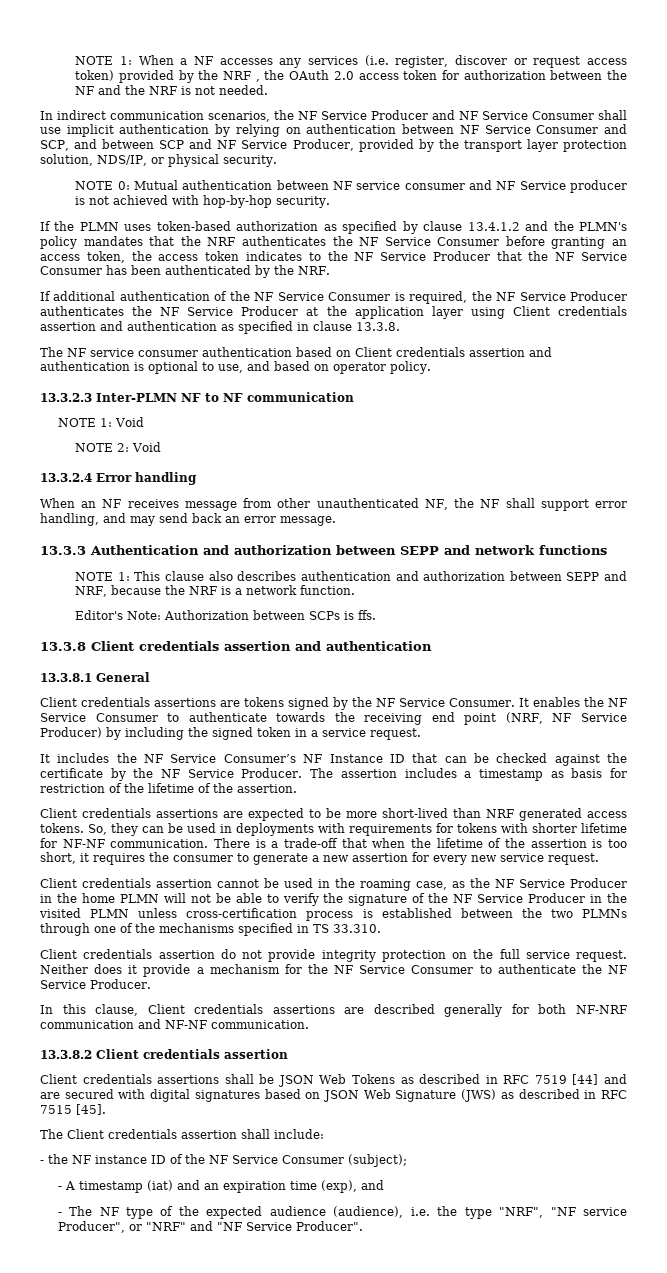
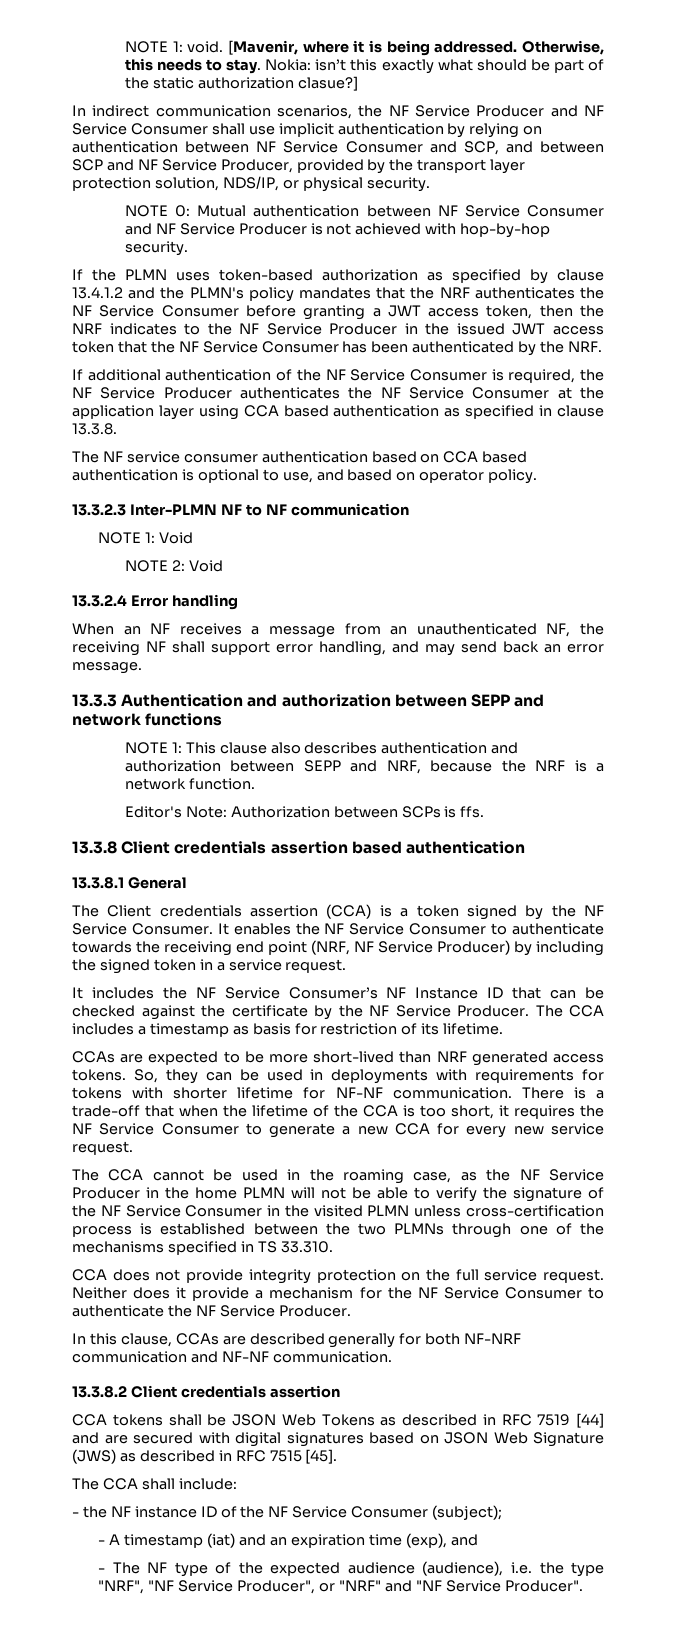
- NOTE 1: When a NF accesses any services (i.e. register, discover or request access token) provided by the NRF , the OAuth 2.0 access token for authorization between the NF and the NRF is not needed.
+ NOTE 1: void. [Mavenir, where it is being addressed. Otherwise, this needs to stay. Nokia: isn’t this exactly what should be part of the static authorization clasue?]
- NOTE 0: Mutual authentication between NF service consumer and NF Service producer is not achieved with hop-by-hop security.
+ NOTE 0: Mutual authentication between NF Service Consumer and NF Service Producer is not achieved with hop-by-hop security.
- If the PLMN uses token-based authorization as specified by clause 13.4.1.2 and the PLMN's policy mandates that the NRF authenticates the NF Service Consumer before granting an access token, the access token indicates to the NF Service Producer that the NF Service Consumer has been authenticated by the NRF.
+ If the PLMN uses token-based authorization as specified by clause 13.4.1.2 and the PLMN's policy mandates that the NRF authenticates the NF Service Consumer before granting a JWT access token, then the NRF indicates to the NF Service Producer in the issued JWT access token that the NF Service Consumer has been authenticated by the NRF.
- If additional authentication of the NF Service Consumer is required, the NF Service Producer authenticates the NF Service Producer at the application layer using Client credentials assertion and authentication as specified in clause 13.3.8.
+ If additional authentication of the NF Service Consumer is required, the NF Service Producer authenticates the NF Service Consumer at the application layer using CCA based authentication as specified in clause 13.3.8.
- The NF service consumer authentication based on Client credentials assertion and authentication is optional to use, and based on operator policy.
+ The NF service consumer authentication based on CCA based authentication is optional to use, and based on operator policy.
- When an NF receives message from other unauthenticated NF, the NF shall support error handling, and may send back an error message.
+ When an NF receives a message from an unauthenticated NF, the receiving NF shall support error handling, and may send back an error message.
- 13.3.8 Client credentials assertion and authentication
+ 13.3.8 Client credentials assertion based authentication
- Client credentials assertions are tokens signed by the NF Service Consumer.
+ The Client credentials assertion (CCA) is a token signed by the NF Service Consumer.
- The assertion includes a timestamp as basis for restriction of the lifetime of the assertion.
- Client credentials assertions are expected to be more short-lived than NRF generated access tokens.
+ The CCA includes a timestamp as basis for restriction of its lifetime.
+ CCAs are expected to be more short-lived than NRF generated access tokens.
- There is a trade-off that when the lifetime of the assertion is too short, it requires the consumer to generate a new assertion for every new service request.
+ There is a trade-off that when the lifetime of the CCA is too short, it requires the NF Service Consumer to generate a new CCA for every new service request.
- Client credentials assertion cannot be used in the roaming case, as the NF Service Producer in the home PLMN will not be able to verify the signature of the NF Service Producer in the visited PLMN unless cross-certification process is established between the two PLMNs through one of the mechanisms specified in TS 33.310.
+ The CCA cannot be used in the roaming case, as the NF Service Producer in the home PLMN will not be able to verify the signature of the NF Service Consumer in the visited PLMN unless cross-certification process is established between the two PLMNs through one of the mechanisms specified in TS 33.310.
- Client credentials assertion do not provide integrity protection on the full service request.
+ CCA does not provide integrity protection on the full service request.
- In this clause, Client credentials assertions are described generally for both NF-NRF communication and NF-NF communication.
+ In this clause, CCAs are described generally for both NF-NRF communication and NF-NF communication.
- Client credentials assertions shall be JSON Web Tokens as described in RFC 7519 [44] and are secured with digital signatures based on JSON Web Signature (JWS) as described in RFC 7515 [45].
+ CCA tokens shall be JSON Web Tokens as described in RFC 7519 [44] and are secured with digital signatures based on JSON Web Signature (JWS) as described in RFC 7515 [45].
- The Client credentials assertion shall include:
+ The CCA shall include:
- - The NF type of the expected audience (audience), i.e. the type "NRF", "NF service Producer", or "NRF" and "NF Service Producer".
+ - The NF type of the expected audience (audience), i.e. the type "NRF", "NF Service Producer", or "NRF" and "NF Service Producer".

